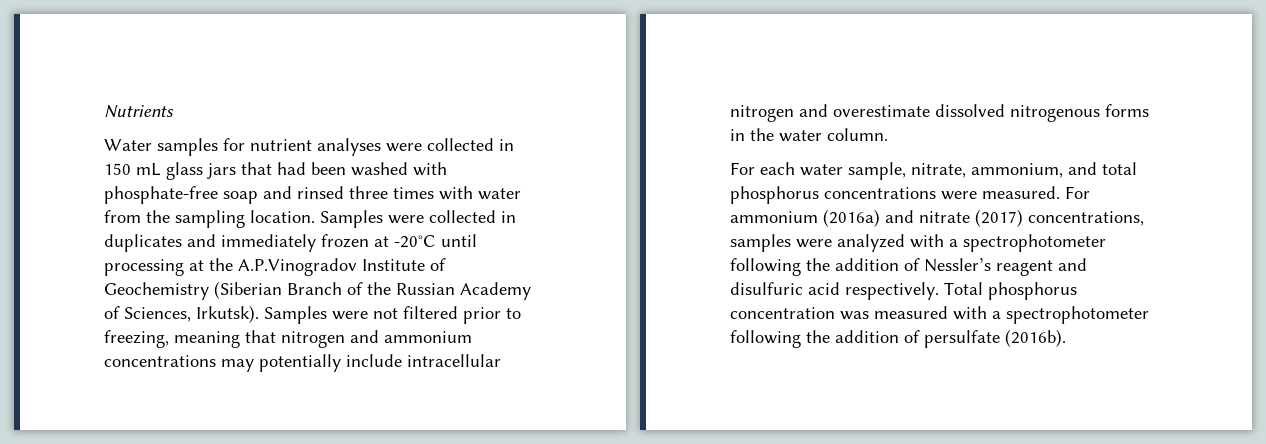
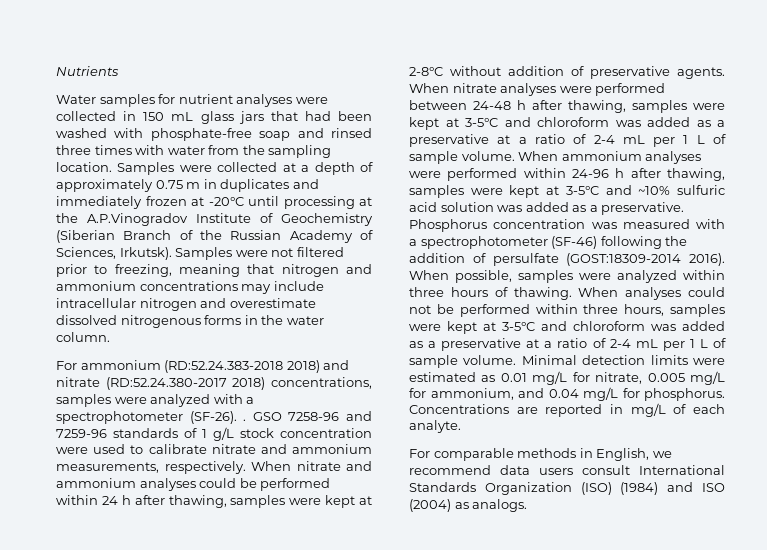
- Samples were collected in duplicates and immediately frozen at -20°C until processing at the A.P.Vinogradov Institute of Geochemistry (Siberian Branch of the Russian Academy of Sciences, Irkutsk).
+ Samples were collected at a depth of approximately 0.75 m in duplicates and immediately frozen at -20°C until processing at the A.P.Vinogradov Institute of Geochemistry (Siberian Branch of the Russian Academy of Sciences, Irkutsk).
- Samples were not filtered prior to freezing, meaning that nitrogen and ammonium concentrations may potentially include intracellular nitrogen and overestimate dissolved nitrogenous forms in the water column.
+ Samples were not filtered prior to freezing, meaning that nitrogen and ammonium concentrations may include intracellular nitrogen and overestimate dissolved nitrogenous forms in the water column.
- For each water sample, nitrate, ammonium, and total phosphorus concentrations were measured. For ammonium (2016a) and nitrate (2017) concentrations, samples were analyzed with a spectrophotometer following the addition of Nessler’s reagent and disulfuric acid respectively. Total phosphorus concentration was measured with a spectrophotometer following the addition of persulfate (2016b).
+ For ammonium (RD:52.24.383-2018 2018) and nitrate (RD:52.24.380-2017 2018) concentrations, samples were analyzed with a spectrophotometer (SF-26). . GSO 7258-96 and 7259-96 standards of 1 g/L stock concentration were used to calibrate nitrate and ammonium measurements, respectively. When nitrate and ammonium analyses could be performed within 24 h after thawing, samples were kept at 2-8°C without addition of preservative agents. When nitrate analyses were performed between 24-48 h after thawing, samples were kept at 3-5°C and chloroform was added as a preservative at a ratio of 2-4 mL per 1 L of sample volume. When ammonium analyses were performed within 24-96 h after thawing, samples were kept at 3-5°C and ~10% sulfuric acid solution was added as a preservative. Phosphorus concentration was measured with a spectrophotometer (SF-46) following the addition of persulfate (GOST:18309-2014 2016). When possible, samples were analyzed within three hours of thawing. When analyses could not be performed within three hours, samples were kept at 3-5°C and chloroform was added as a preservative at a ratio of 2-4 mL per 1 L of sample volume. Minimal detection limits were estimated as 0.01 mg/L for nitrate, 0.005 mg/L for ammonium, and 0.04 mg/L for phosphorus. Concentrations are reported in mg/L of each analyte.
+ For comparable methods in English, we recommend data users consult International Standards Organization (ISO) (1984) and ISO (2004) as analogs.

